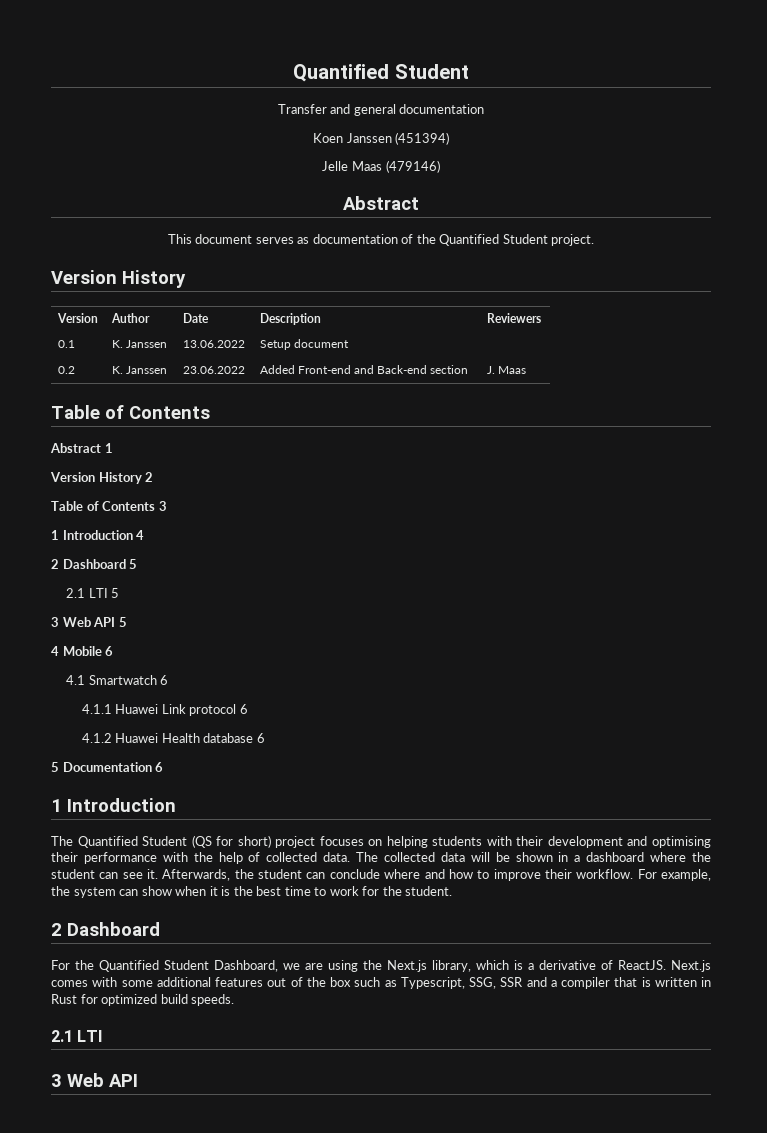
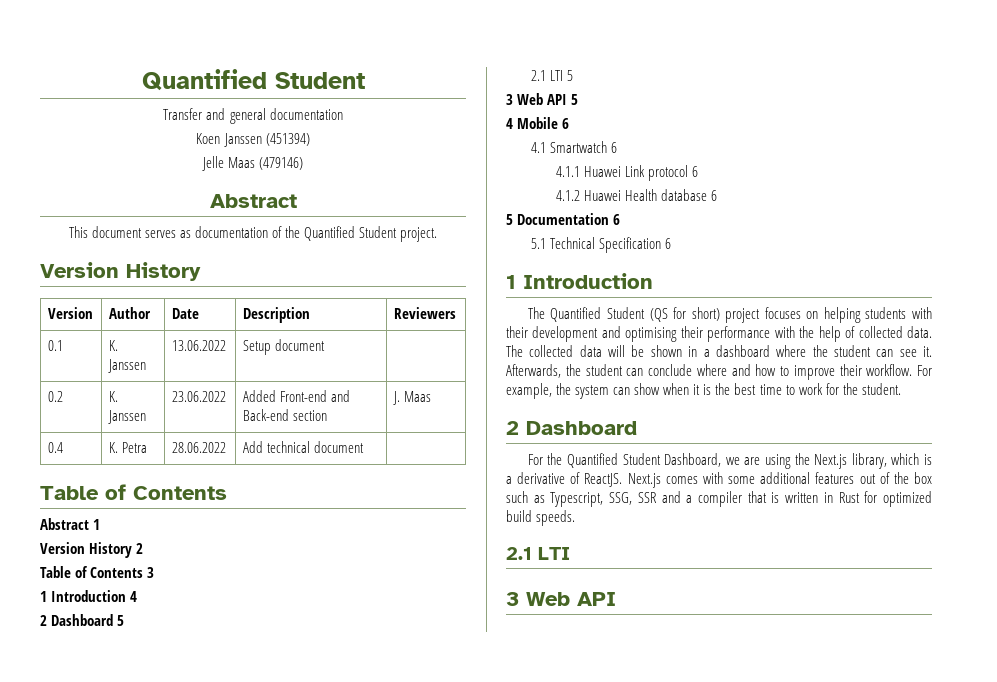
+ 0.4 | K. Petra | 28.06.2022 | Add technical document |
+ 5.1 Technical Specification 6

